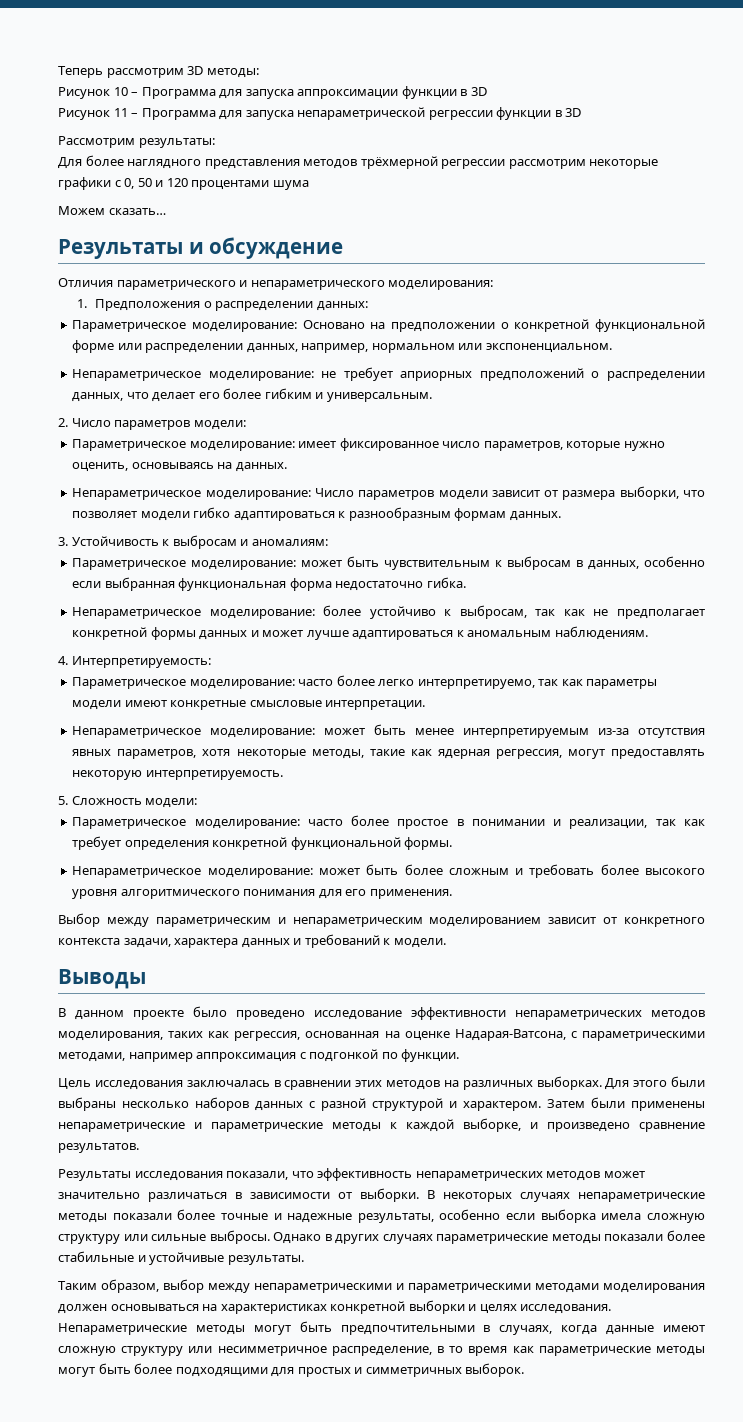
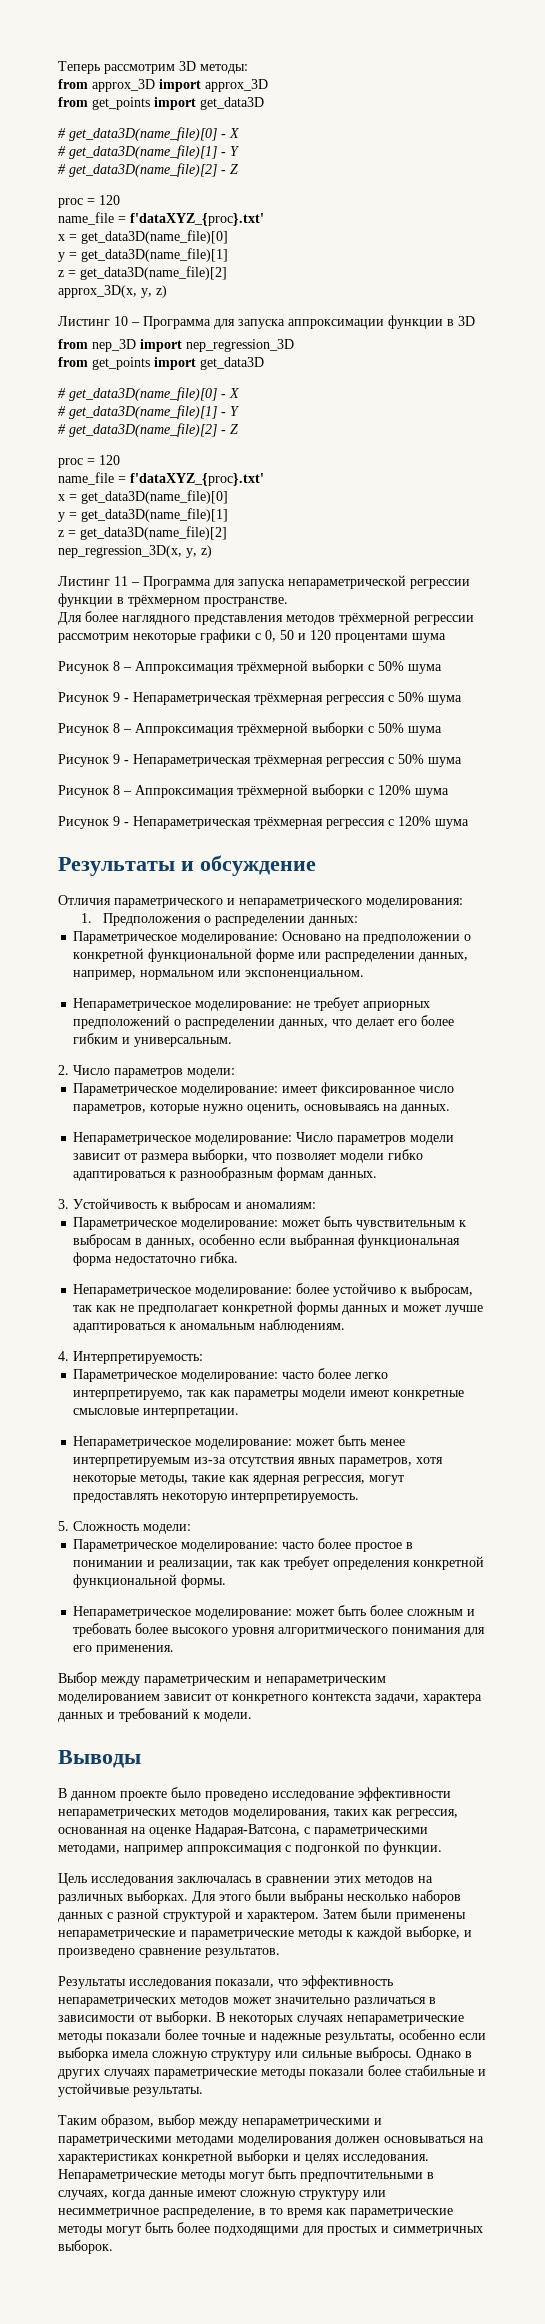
- Рисунок 10 – Программа для запуска аппроксимации функции в 3D
+ from approx_3D import approx_3D
+ from get_points import get_data3D
+ # get_data3D(name_file)[0] - X
+ # get_data3D(name_file)[1] - Y
+ # get_data3D(name_file)[2] - Z
+ proc = 120
+ name_file = f'dataXYZ_{proc}.txt'
+ x = get_data3D(name_file)[0]
+ y = get_data3D(name_file)[1]
+ z = get_data3D(name_file)[2]
+ approx_3D(x, y, z)
+ Листинг 10 – Программа для запуска аппроксимации функции в 3D
- Рисунок 11 – Программа для запуска непараметрической регрессии функции в 3D
- Рассмотрим результаты:
+ from nep_3D import nep_regression_3D
+ from get_points import get_data3D
+ # get_data3D(name_file)[0] - X
+ # get_data3D(name_file)[1] - Y
+ # get_data3D(name_file)[2] - Z
+ proc = 120
+ name_file = f'dataXYZ_{proc}.txt'
+ x = get_data3D(name_file)[0]
+ y = get_data3D(name_file)[1]
+ z = get_data3D(name_file)[2]
+ nep_regression_3D(x, y, z)
+ Листинг 11 – Программа для запуска непараметрической регрессии функции в трёхмерном пространстве.
  Для более наглядного представления методов трёхмерной регрессии рассмотрим некоторые графики с 0, 50 и 120 процентами шума
- Можем сказать…
+ Рисунок 8 – Аппроксимация трёхмерной выборки с 50% шума
+ Рисунок 9 - Непараметрическая трёхмерная регрессия с 50% шума
+ Рисунок 8 – Аппроксимация трёхмерной выборки с 50% шума
+ Рисунок 9 - Непараметрическая трёхмерная регрессия с 50% шума
+ Рисунок 8 – Аппроксимация трёхмерной выборки с 120% шума
+ Рисунок 9 - Непараметрическая трёхмерная регрессия с 120% шума

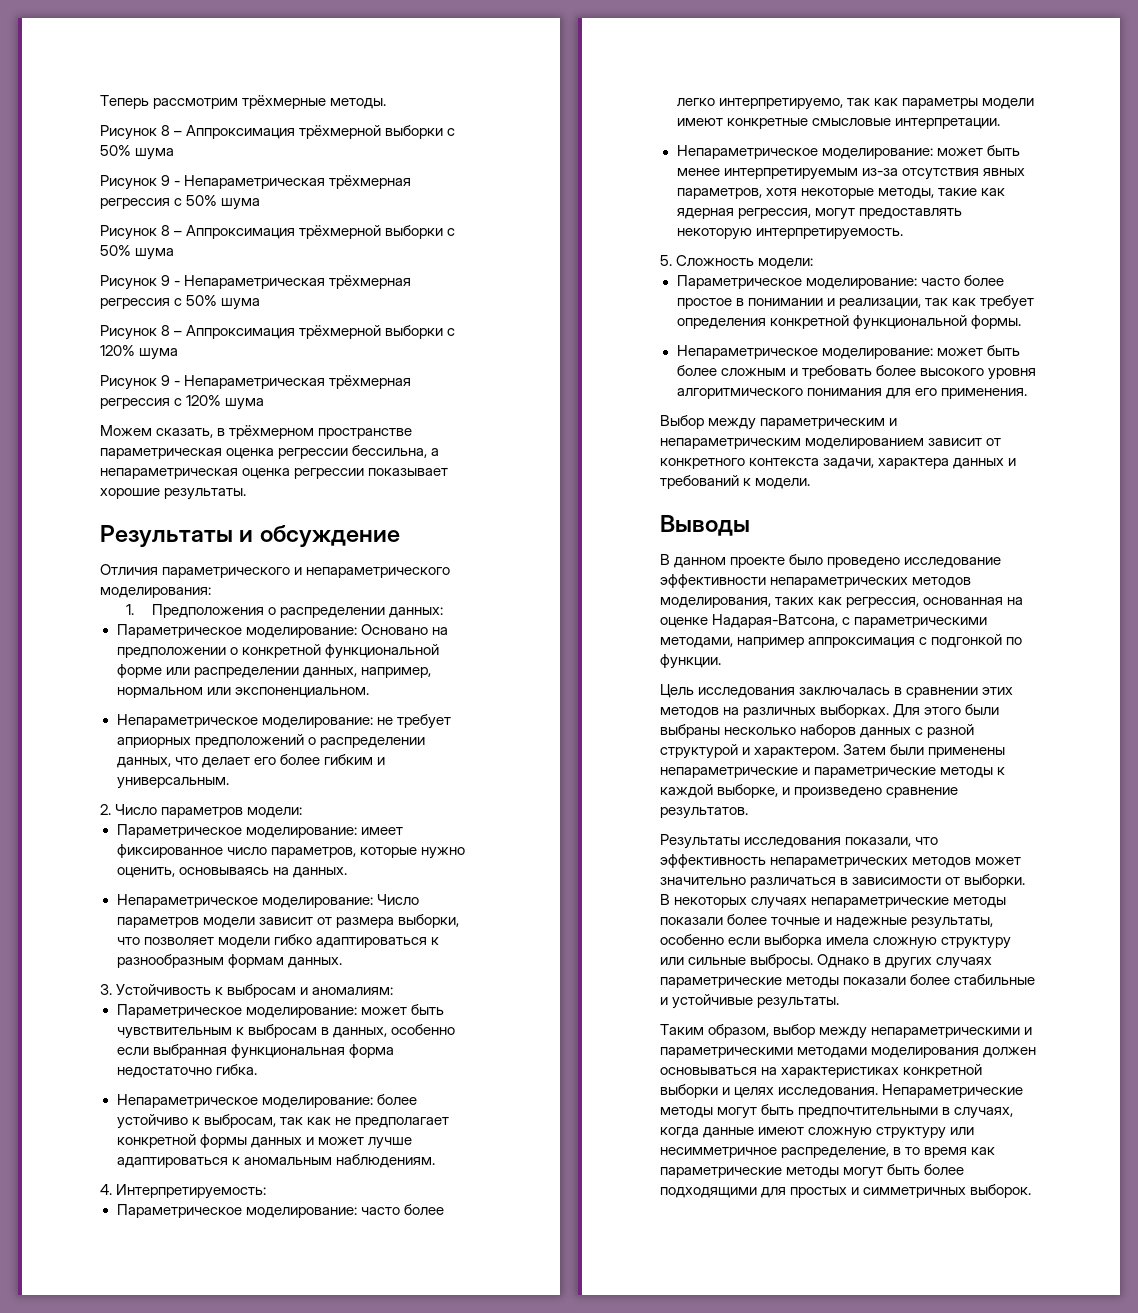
- Теперь рассмотрим 3D методы:
- from approx_3D import approx_3D
- from get_points import get_data3D
- # get_data3D(name_file)[0] - X
- # get_data3D(name_file)[1] - Y
- # get_data3D(name_file)[2] - Z
- proc = 120
- name_file = f'dataXYZ_{proc}.txt'
- x = get_data3D(name_file)[0]
- y = get_data3D(name_file)[1]
- z = get_data3D(name_file)[2]
- approx_3D(x, y, z)
- Листинг 10 – Программа для запуска аппроксимации функции в 3D
- from nep_3D import nep_regression_3D
- from get_points import get_data3D
- # get_data3D(name_file)[0] - X
- # get_data3D(name_file)[1] - Y
- # get_data3D(name_file)[2] - Z
- proc = 120
- name_file = f'dataXYZ_{proc}.txt'
- x = get_data3D(name_file)[0]
- y = get_data3D(name_file)[1]
- z = get_data3D(name_file)[2]
- nep_regression_3D(x, y, z)
- Листинг 11 – Программа для запуска непараметрической регрессии функции в трёхмерном пространстве.
- Для более наглядного представления методов трёхмерной регрессии рассмотрим некоторые графики с 0, 50 и 120 процентами шума
+ Теперь рассмотрим трёхмерные методы.
+ Можем сказать, в трёхмерном пространстве параметрическая оценка регрессии бессильна, а непараметрическая оценка регрессии показывает хорошие результаты.

